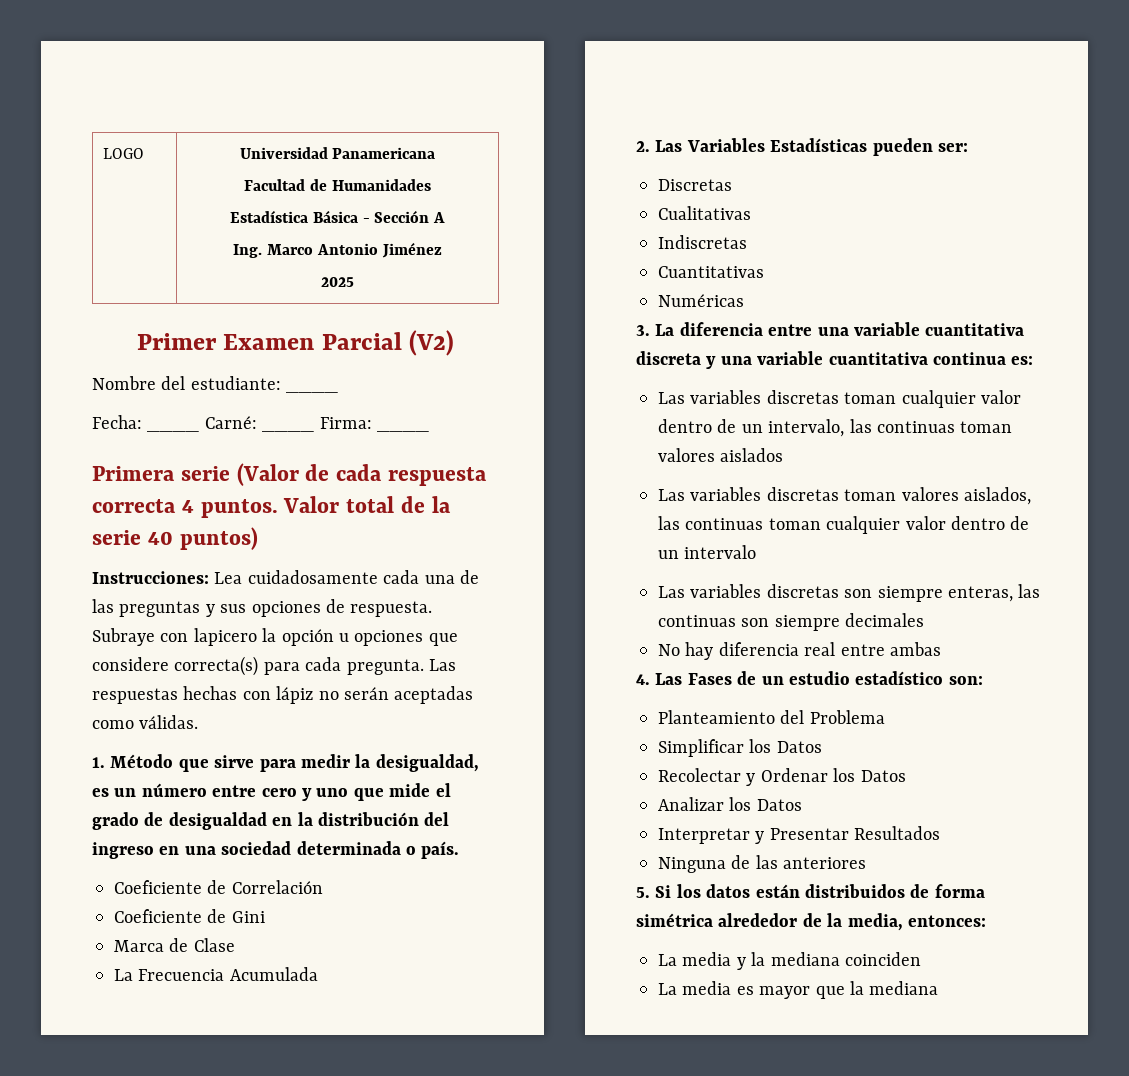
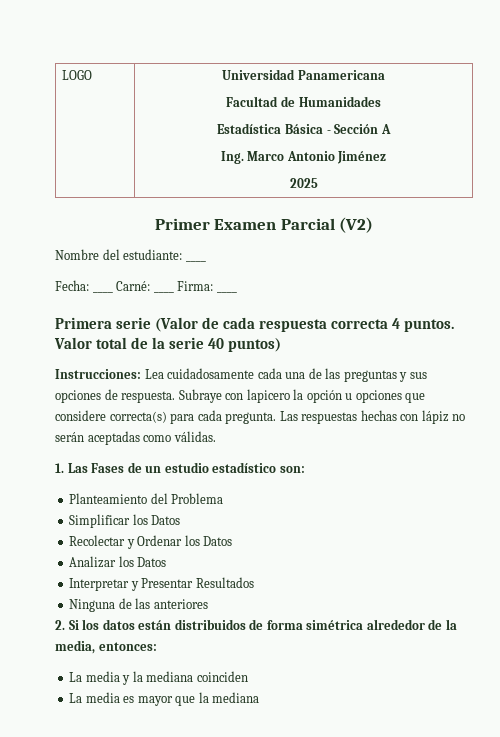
- 1. Método que sirve para medir la desigualdad, es un número entre cero y uno que mide el grado de desigualdad en la distribución del ingreso en una sociedad determinada o país.
- Coeficiente de Correlación
- Coeficiente de Gini
- Marca de Clase
- La Frecuencia Acumulada
- 2. Las Variables Estadísticas pueden ser:
- Discretas
- Cualitativas
- Indiscretas
- Cuantitativas
- Numéricas
- 3. La diferencia entre una variable cuantitativa discreta y una variable cuantitativa continua es:
- Las variables discretas toman cualquier valor dentro de un intervalo, las continuas toman valores aislados
- Las variables discretas toman valores aislados, las continuas toman cualquier valor dentro de un intervalo
- Las variables discretas son siempre enteras, las continuas son siempre decimales
- No hay diferencia real entre ambas
- 4. Las Fases de un estudio estadístico son:
+ 1. Las Fases de un estudio estadístico son:
- 5. Si los datos están distribuidos de forma simétrica alrededor de la media, entonces:
+ 2. Si los datos están distribuidos de forma simétrica alrededor de la media, entonces:

